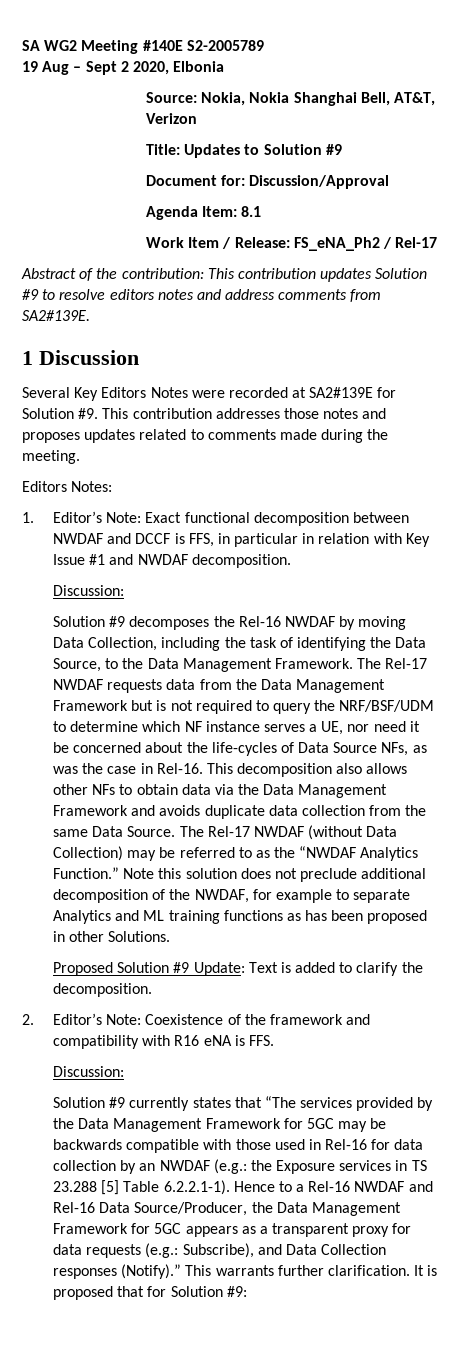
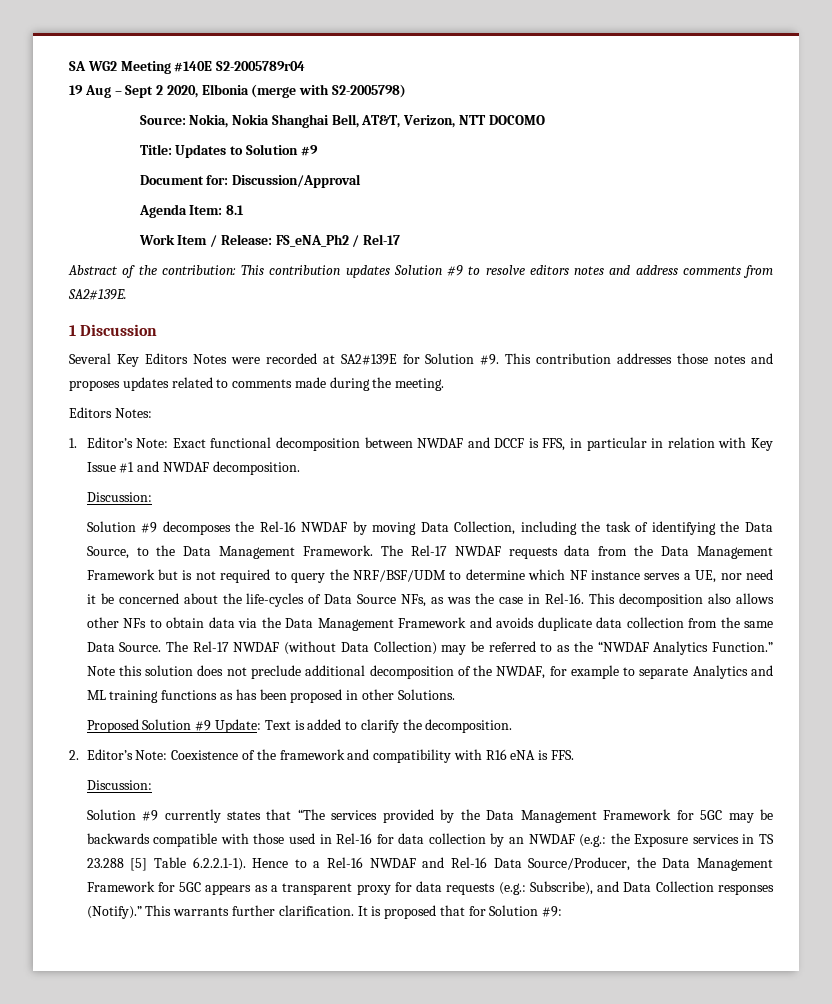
- SA WG2 Meeting #140E S2-2005789
+ SA WG2 Meeting #140E S2-2005789r04
- 19 Aug – Sept 2 2020, Elbonia
+ 19 Aug – Sept 2 2020, Elbonia (merge with S2-2005798)
- Source: Nokia, Nokia Shanghai Bell, AT&T, Verizon
+ Source: Nokia, Nokia Shanghai Bell, AT&T, Verizon, NTT DOCOMO

